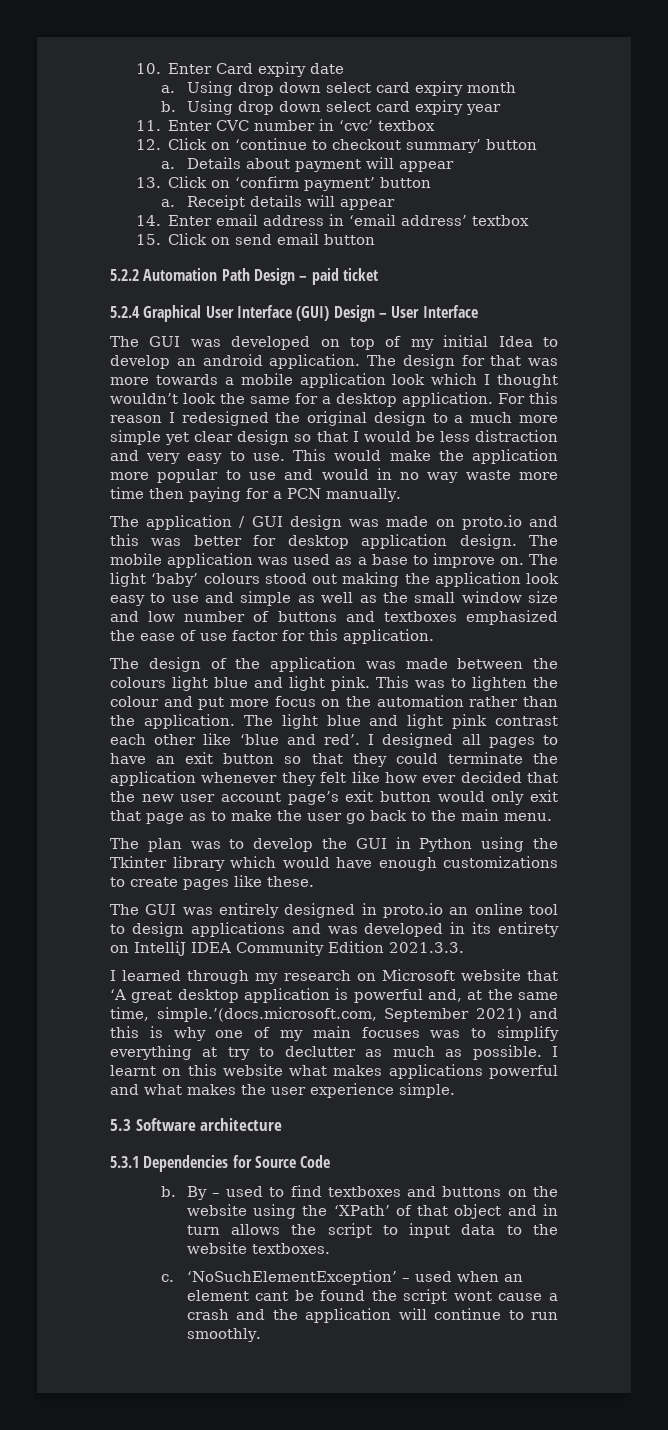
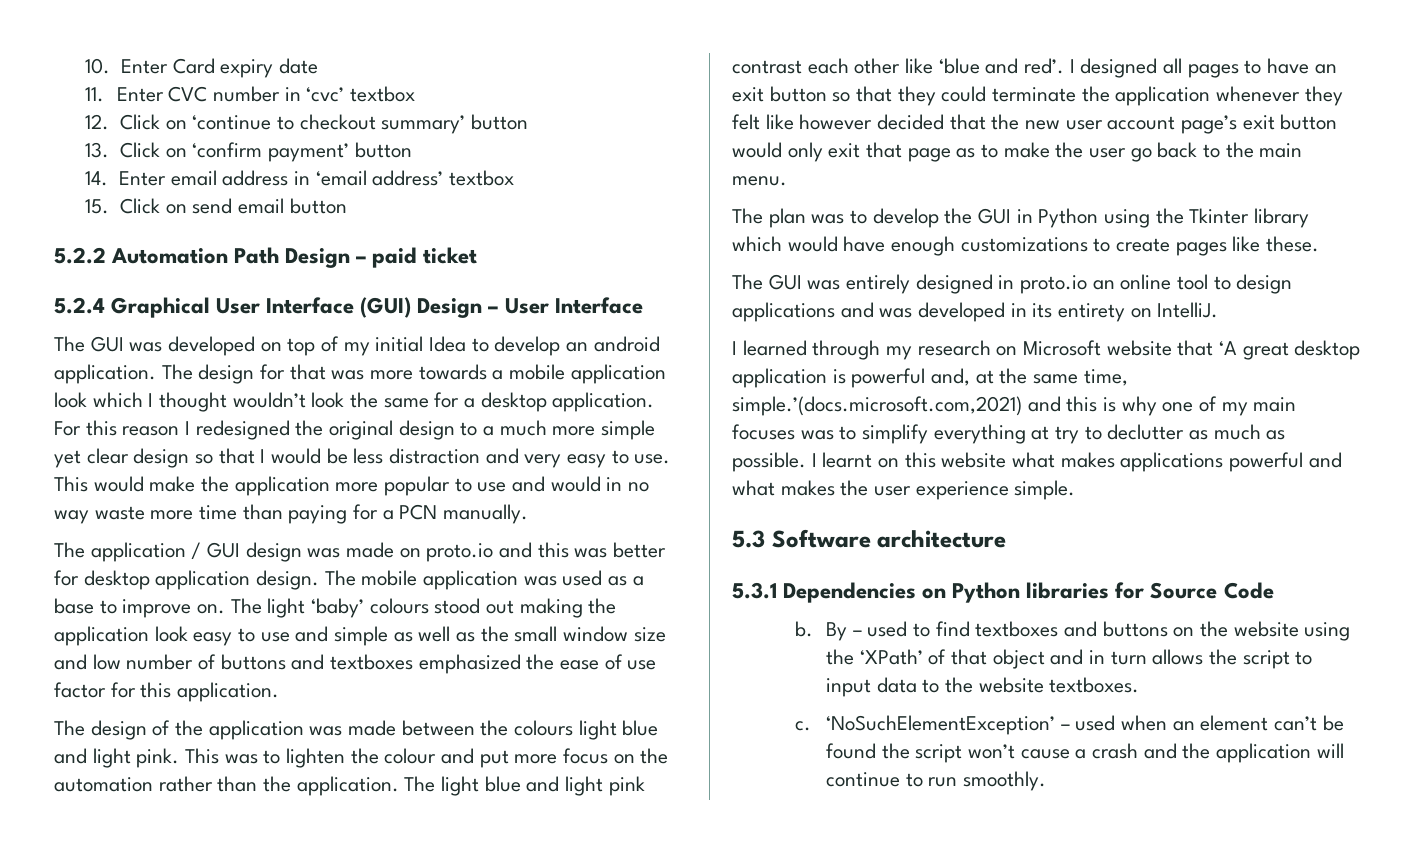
- a. Using drop down select card expiry month
- b. Using drop down select card expiry year
- a. Details about payment will appear
- a. Receipt details will appear
- This would make the application more popular to use and would in no way waste more time then paying for a PCN manually.
+ This would make the application more popular to use and would in no way waste more time than paying for a PCN manually.
- I designed all pages to have an exit button so that they could terminate the application whenever they felt like how ever decided that the new user account page’s exit button would only exit that page as to make the user go back to the main menu.
+ I designed all pages to have an exit button so that they could terminate the application whenever they felt like however decided that the new user account page’s exit button would only exit that page as to make the user go back to the main menu.
- The GUI was entirely designed in proto.io an online tool to design applications and was developed in its entirety on IntelliJ IDEA Community Edition 2021.3.3.
+ The GUI was entirely designed in proto.io an online tool to design applications and was developed in its entirety on IntelliJ.
- I learned through my research on Microsoft website that ‘A great desktop application is powerful and, at the same time, simple.’(docs.microsoft.com, September 2021) and this is why one of my main focuses was to simplify everything at try to declutter as much as possible.
+ I learned through my research on Microsoft website that ‘A great desktop application is powerful and, at the same time, simple.’(docs.microsoft.com,2021) and this is why one of my main focuses was to simplify everything at try to declutter as much as possible.
- 5.3.1 Dependencies for Source Code
+ 5.3.1 Dependencies on Python libraries for Source Code
- ‘NoSuchElementException’ – used when an element cant be found the script wont cause a crash and the application will continue to run smoothly.
+ ‘NoSuchElementException’ – used when an element can’t be found the script won’t cause a crash and the application will continue to run smoothly.

